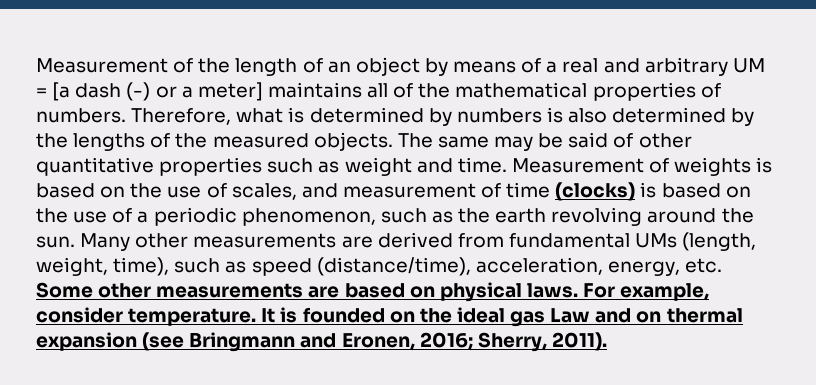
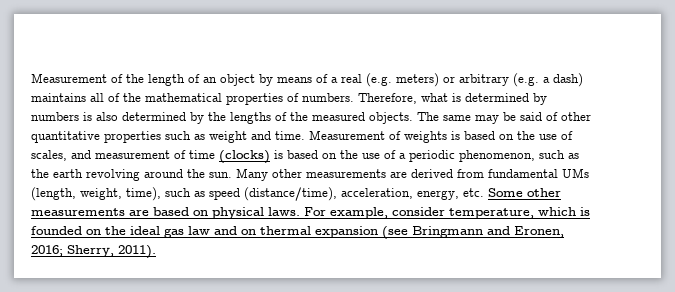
- Measurement of the length of an object by means of a real and arbitrary UM = [a dash (-) or a meter] maintains all of the mathematical properties of numbers.
+ Measurement of the length of an object by means of a real (e.g. meters) or arbitrary (e.g. a dash) maintains all of the mathematical properties of numbers.
- For example, consider temperature. It is founded on the ideal gas Law and on thermal expansion (see Bringmann and Eronen, 2016; Sherry, 2011).
+ For example, consider temperature, which is founded on the ideal gas law and on thermal expansion (see Bringmann and Eronen, 2016; Sherry, 2011).

